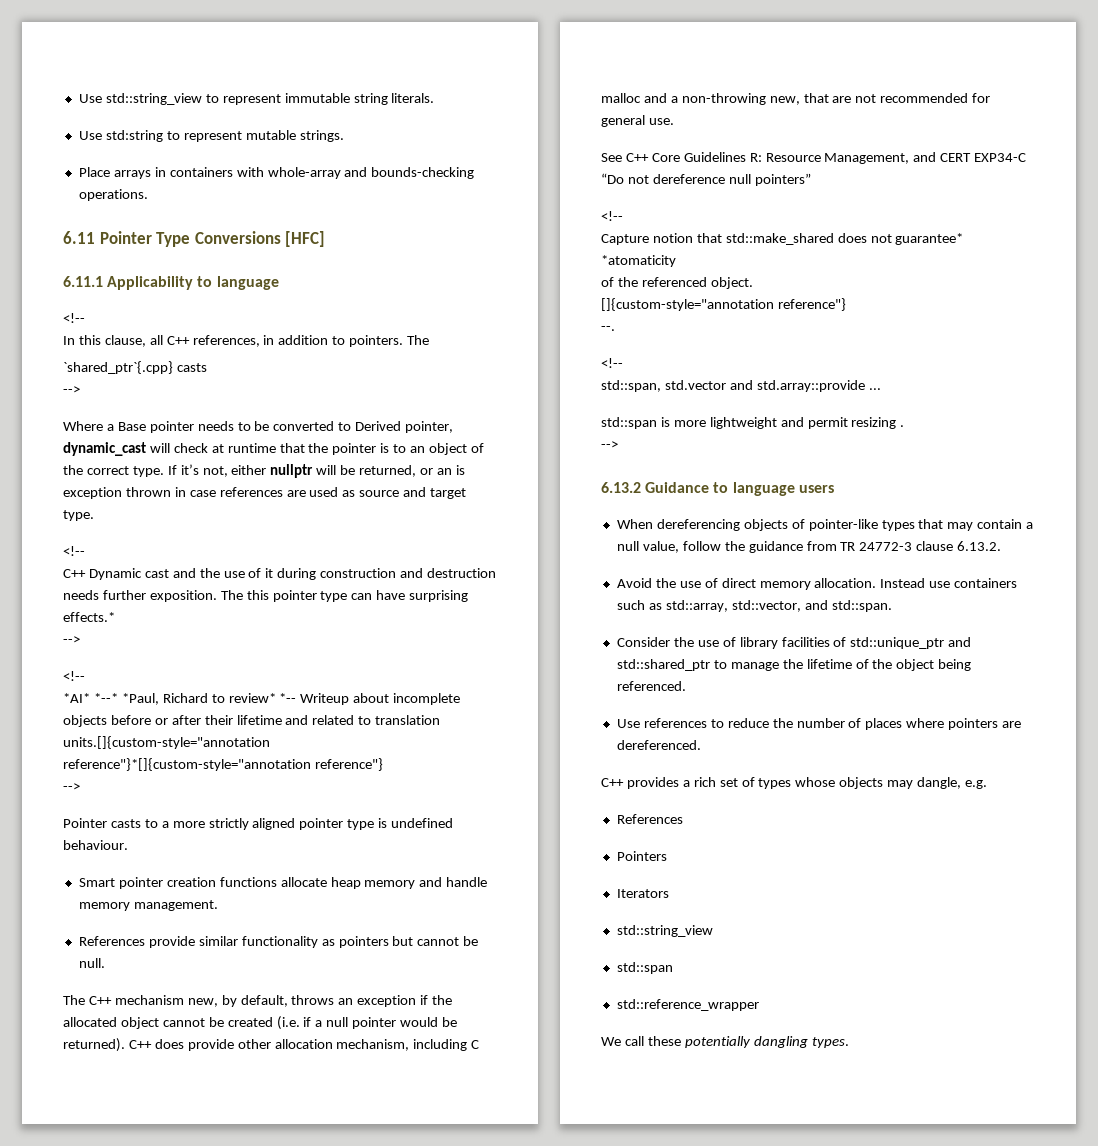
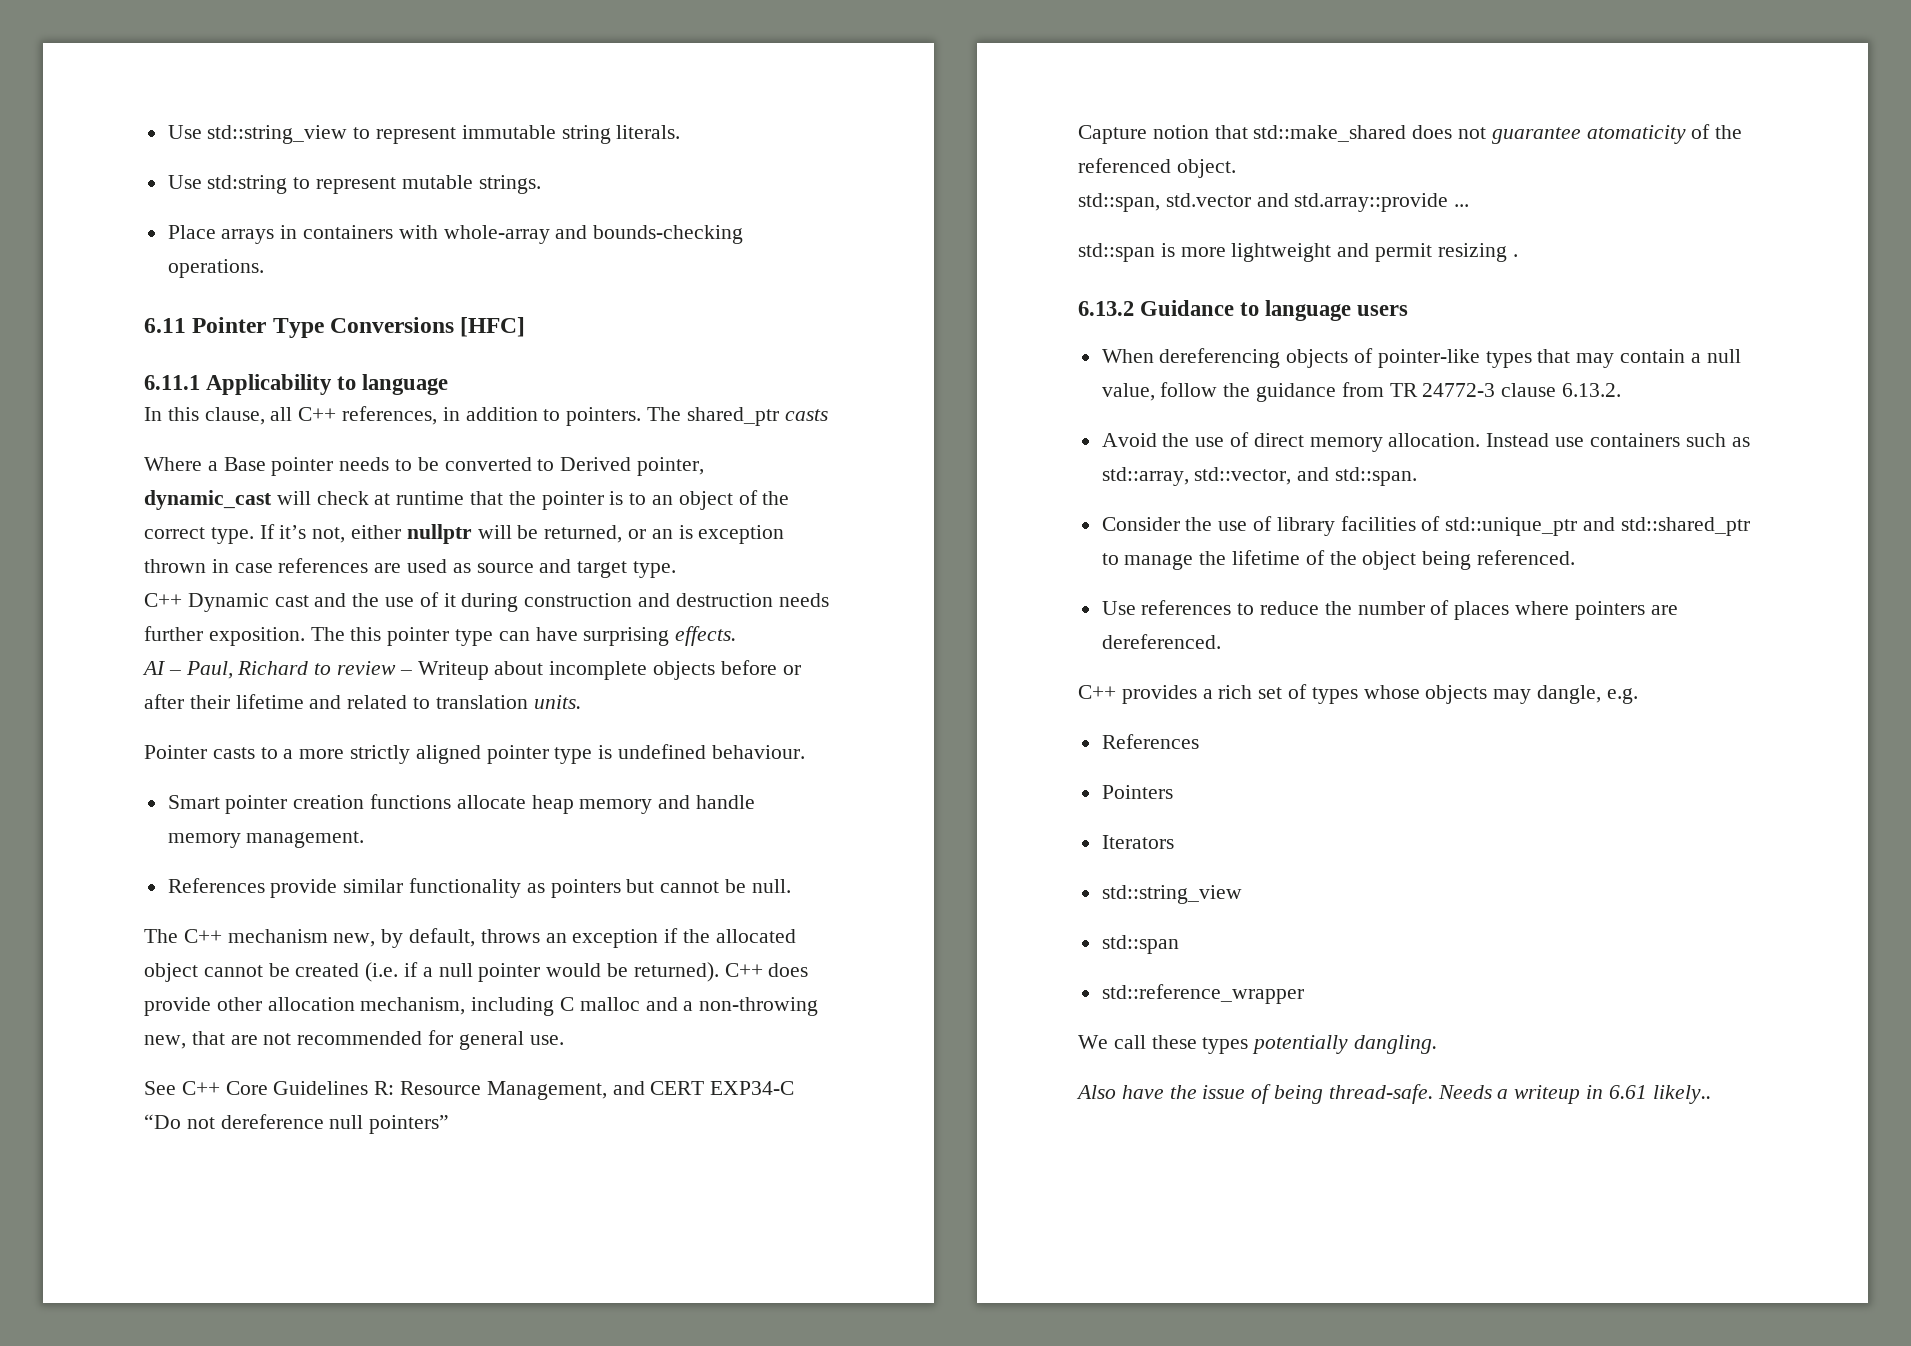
  6.11.1 Applicability to language
- <!--
- In this clause, all C++ references, in addition to pointers. The
- `shared_ptr`{.cpp} casts
- -->
+ In this clause, all C++ references, in addition to pointers. The shared_ptr casts
  If it’s not, either nullptr will be returned, or an is exception thrown in case references are used as source and target type.
- <!--
- The this pointer type can have surprising effects.*
- -->
- <!--
- *AI* *--* *Paul, Richard to review* *-- Writeup about incomplete objects before or after their lifetime and related to translation units.[]{custom-style="annotation reference"}*[]{custom-style="annotation reference"}
- -->
+ The this pointer type can have surprising effects.
+ AI – Paul, Richard to review – Writeup about incomplete objects before or after their lifetime and related to translation units.
  See C++ Core Guidelines R: Resource Management, and CERT EXP34-C “Do not dereference null pointers”
- <!--
- Capture notion that std::make_shared does not guarantee* *atomaticity
- of the referenced object.
+ Capture notion that std::make_shared does not guarantee atomaticity of the referenced object.
- []{custom-style="annotation reference"}
- --.
- <!--
  std::span is more lightweight and permit resizing .
- -->
- We call these potentially dangling types.
+ We call these types potentially dangling.
+ Also have the issue of being thread-safe. Needs a writeup in 6.61 likely..

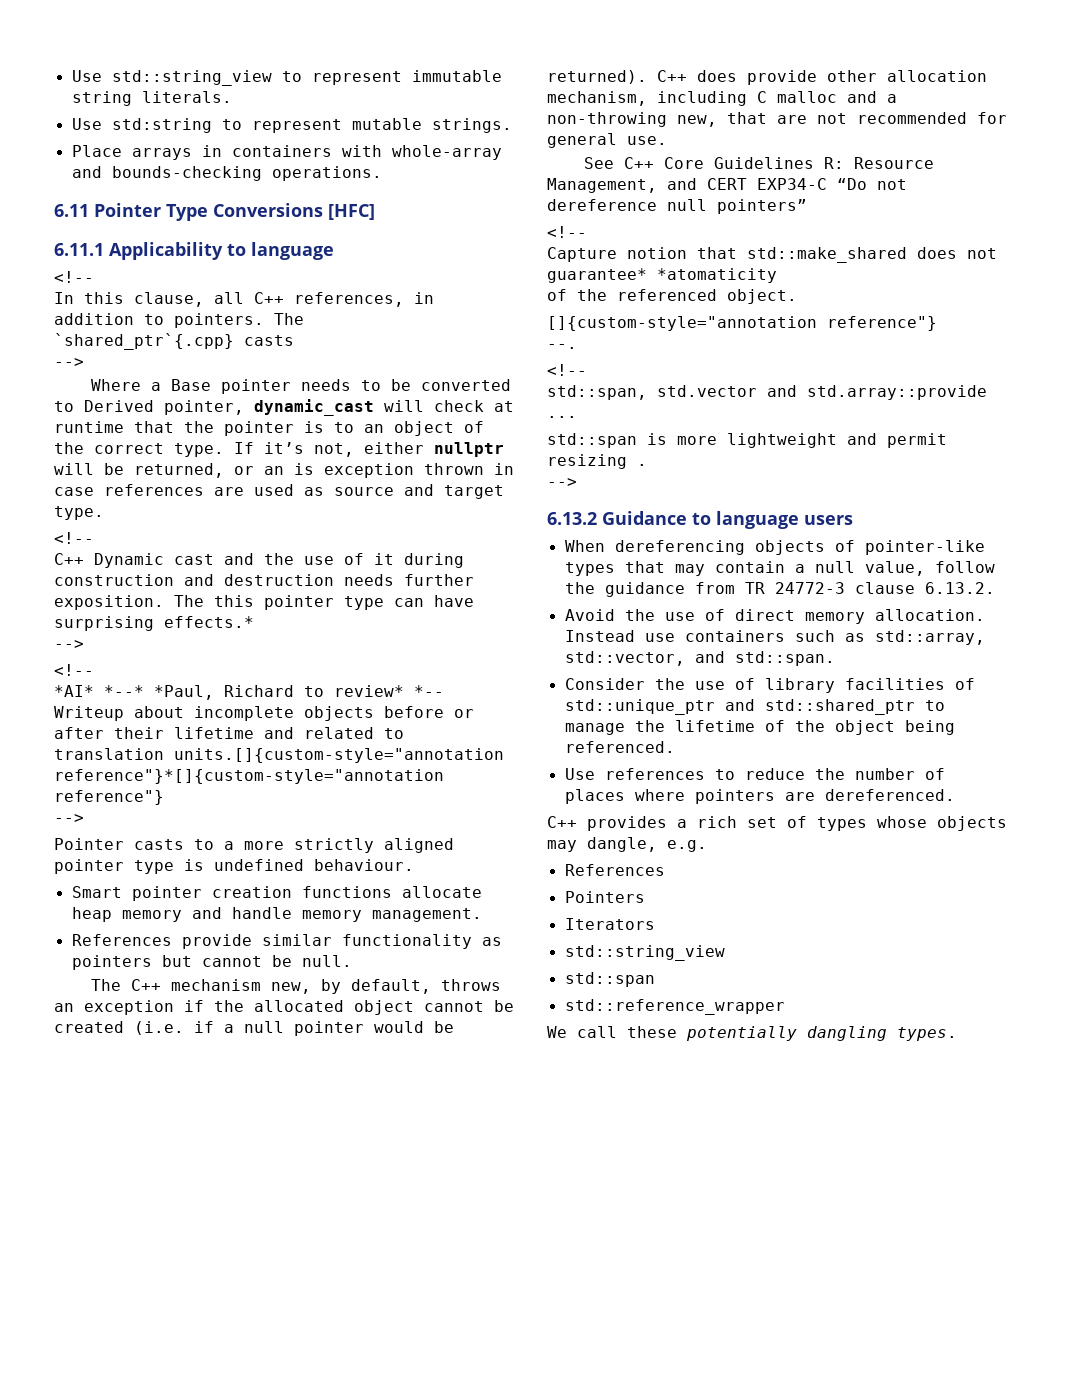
  6.11.1 Applicability to language
+ <!--
- In this clause, all C++ references, in addition to pointers. The shared_ptr casts
+ In this clause, all C++ references, in addition to pointers. The
+ `shared_ptr`{.cpp} casts
+ -->
  If it’s not, either nullptr will be returned, or an is exception thrown in case references are used as source and target type.
+ <!--
- The this pointer type can have surprising effects.
- AI – Paul, Richard to review – Writeup about incomplete objects before or after their lifetime and related to translation units.
+ The this pointer type can have surprising effects.*
+ -->
+ <!--
+ *AI* *--* *Paul, Richard to review* *-- Writeup about incomplete objects before or after their lifetime and related to translation units.[]{custom-style="annotation reference"}*[]{custom-style="annotation reference"}
+ -->
  See C++ Core Guidelines R: Resource Management, and CERT EXP34-C “Do not dereference null pointers”
+ <!--
- Capture notion that std::make_shared does not guarantee atomaticity of the referenced object.
+ Capture notion that std::make_shared does not guarantee* *atomaticity
+ of the referenced object.
+ []{custom-style="annotation reference"}
+ --.
+ <!--
  std::span is more lightweight and permit resizing .
+ -->
- We call these types potentially dangling.
- Also have the issue of being thread-safe. Needs a writeup in 6.61 likely..
+ We call these potentially dangling types.

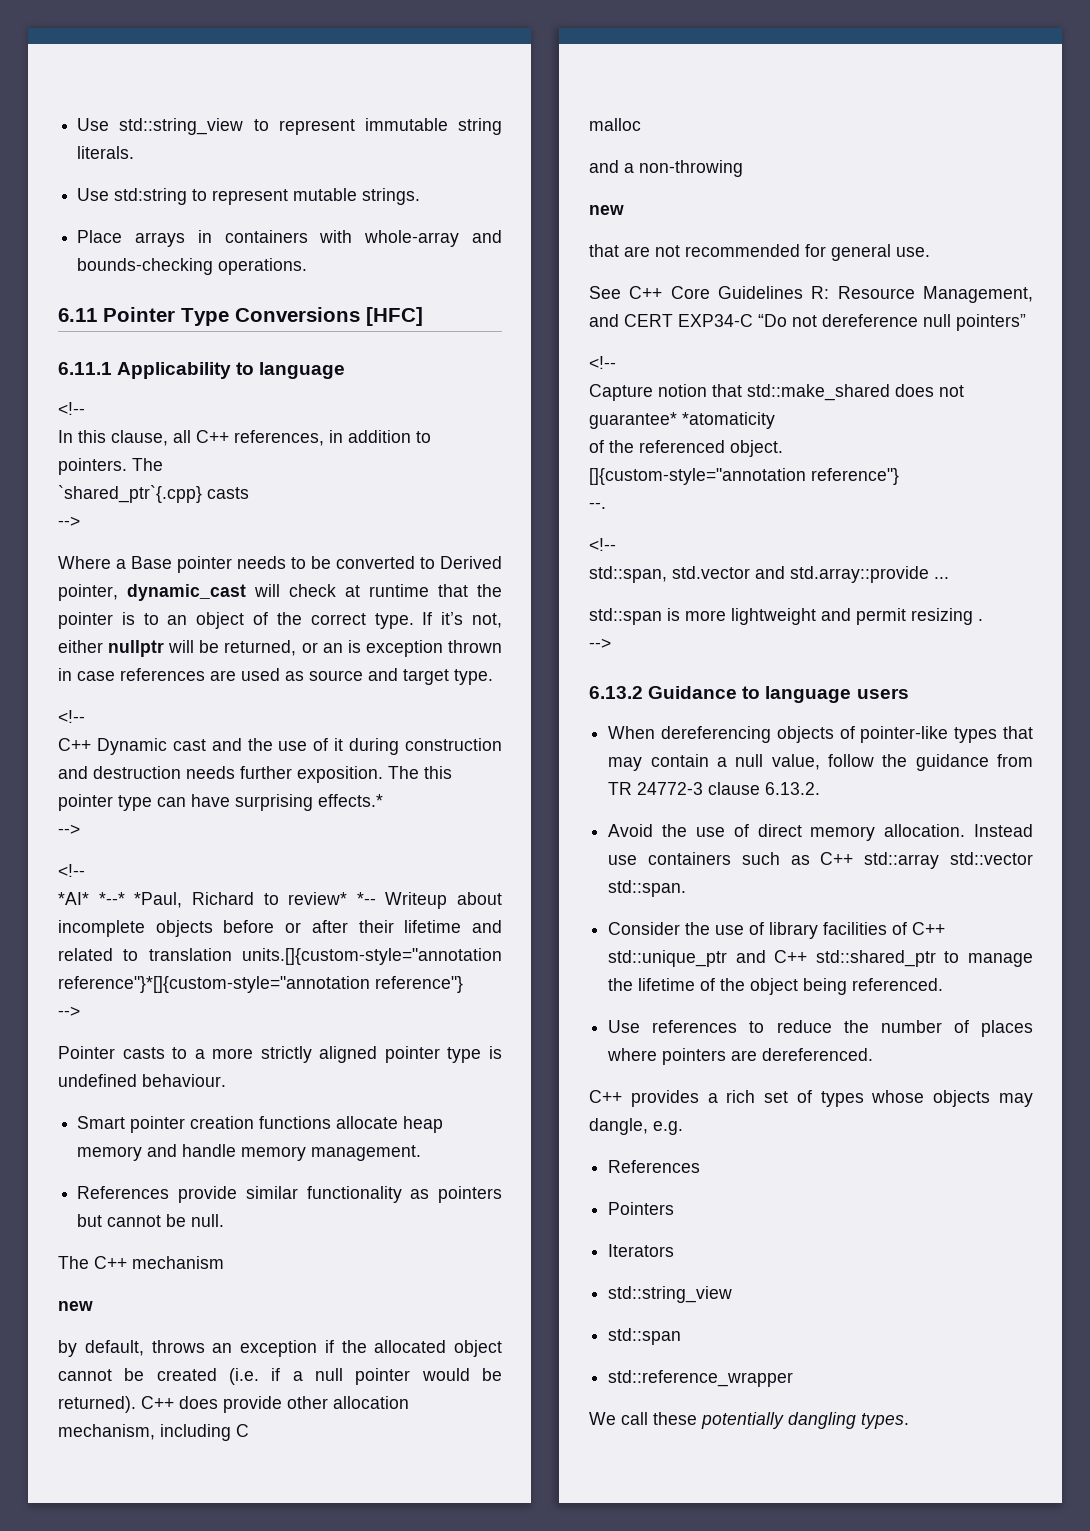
- The C++ mechanism new, by default, throws an exception if the allocated object cannot be created (i.e. if a null pointer would be returned).
+ The C++ mechanism
+ new
+ by default, throws an exception if the allocated object cannot be created (i.e. if a null pointer would be returned).
- C++ does provide other allocation mechanism, including C malloc and a non-throwing new, that are not recommended for general use.
+ C++ does provide other allocation mechanism, including C
+ malloc
+ and a non-throwing
+ new
+ that are not recommended for general use.
- Instead use containers such as std::array, std::vector, and std::span.
+ Instead use containers such as C++ std::array std::vector std::span.
- Consider the use of library facilities of std::unique_ptr and std::shared_ptr to manage the lifetime of the object being referenced.
+ Consider the use of library facilities of C++ std::unique_ptr and C++ std::shared_ptr to manage the lifetime of the object being referenced.

